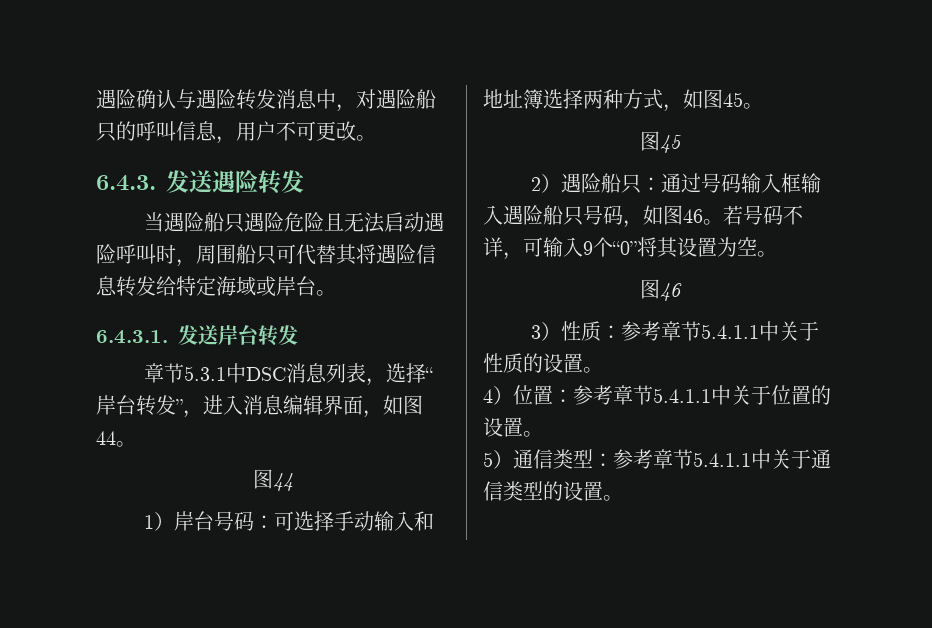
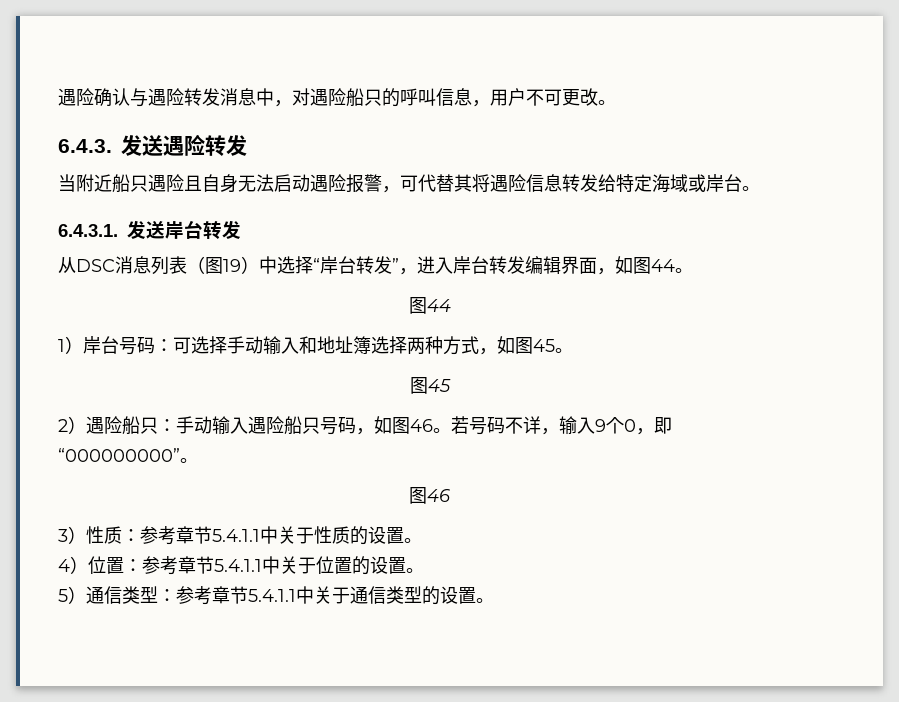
- 当遇险船只遇险危险且无法启动遇险呼叫时，周围船只可代替其将遇险信息转发给特定海域或岸台。
+ 当附近船只遇险且自身无法启动遇险报警，可代替其将遇险信息转发给特定海域或岸台。
- 章节5.3.1中DSC消息列表，选择“岸台转发”，进入消息编辑界面，如图44。
+ 从DSC消息列表（图19）中选择“岸台转发”，进入岸台转发编辑界面，如图44。
- 2）遇险船只：通过号码输入框输入遇险船只号码，如图46。
+ 2）遇险船只：手动输入遇险船只号码，如图46。
- 若号码不详，可输入9个“0”将其设置为空。
+ 若号码不详，输入9个0，即“000000000”。

